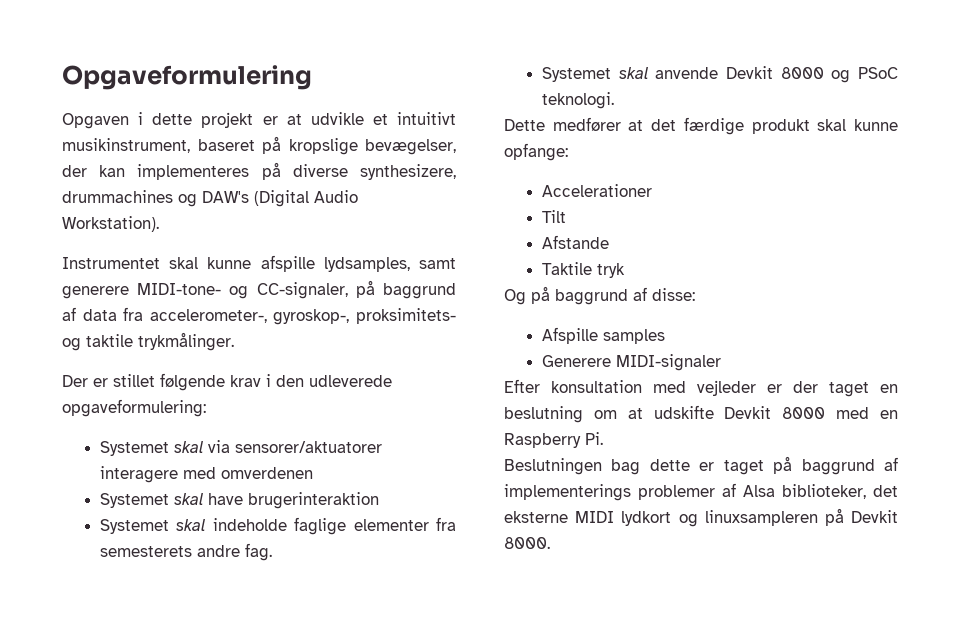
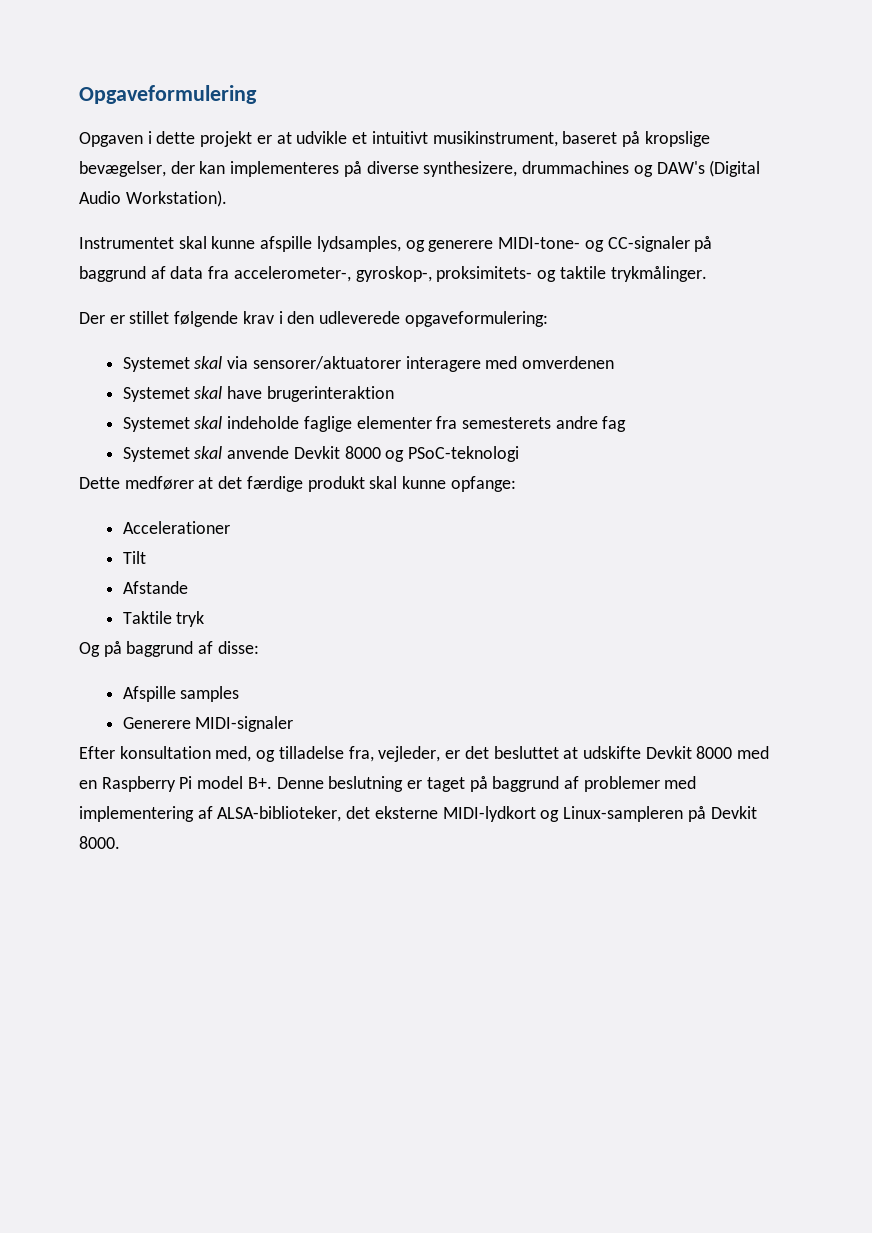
- Instrumentet skal kunne afspille lydsamples, samt generere MIDI-tone- og CC-signaler, på baggrund af data fra accelerometer-, gyroskop-, proksimitets- og taktile trykmålinger.
+ Instrumentet skal kunne afspille lydsamples, og generere MIDI-tone- og CC-signaler på baggrund af data fra accelerometer-, gyroskop-, proksimitets- og taktile trykmålinger.
- Systemet skal indeholde faglige elementer fra semesterets andre fag.
+ Systemet skal indeholde faglige elementer fra semesterets andre fag
- Systemet skal anvende Devkit 8000 og PSoC teknologi.
+ Systemet skal anvende Devkit 8000 og PSoC-teknologi
- Efter konsultation med vejleder er der taget en beslutning om at udskifte Devkit 8000 med en Raspberry Pi.
- Beslutningen bag dette er taget på baggrund af implementerings problemer af Alsa biblioteker, det eksterne MIDI lydkort og linuxsampleren på Devkit 8000.
+ Efter konsultation med, og tilladelse fra, vejleder, er det besluttet at udskifte Devkit 8000 med en Raspberry Pi model B+. Denne beslutning er taget på baggrund af problemer med implementering af ALSA-biblioteker, det eksterne MIDI-lydkort og Linux-sampleren på Devkit 8000.

